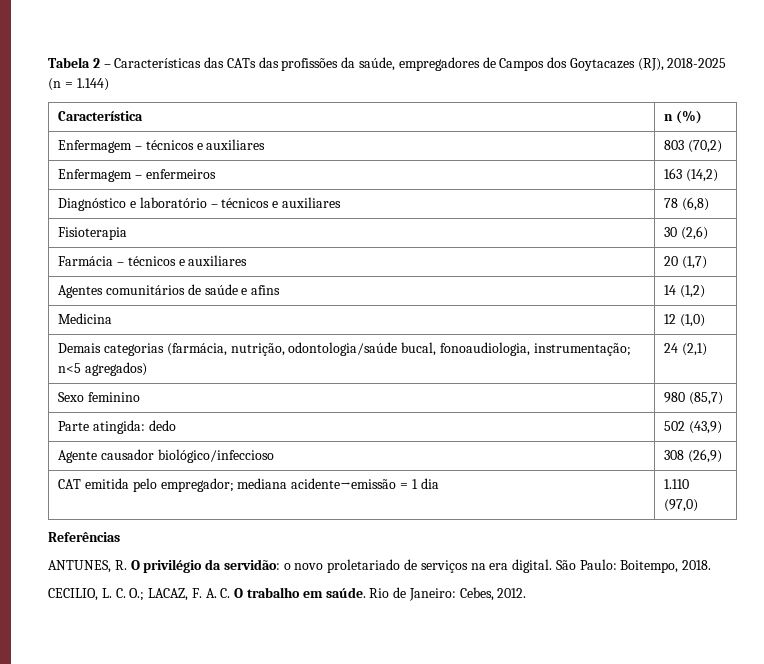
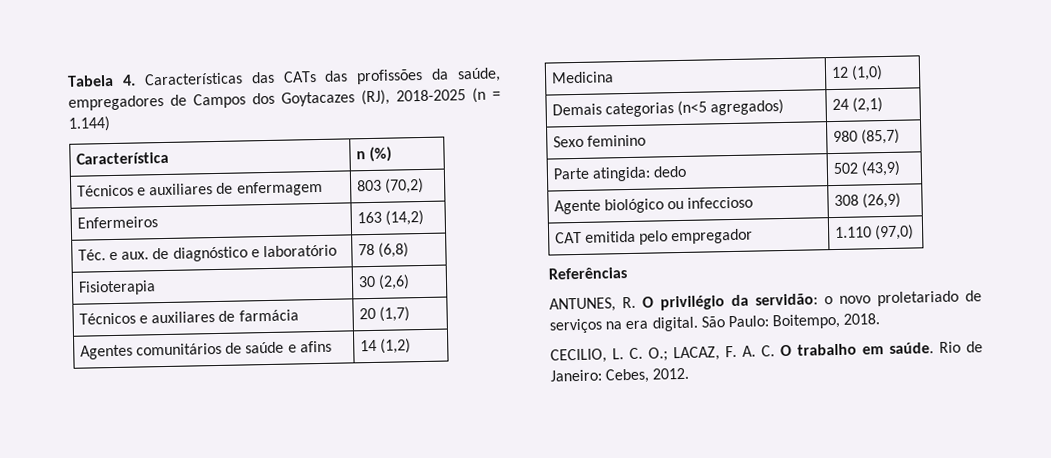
- Tabela 2 – Características das CATs das profissões da saúde, empregadores de Campos dos Goytacazes (RJ), 2018-2025 (n = 1.144)
+ Tabela 4. Características das CATs das profissões da saúde, empregadores de Campos dos Goytacazes (RJ), 2018-2025 (n = 1.144)
- Enfermagem – técnicos e auxiliares | 803 (70,2)
+ Técnicos e auxiliares de enfermagem | 803 (70,2)
- Enfermagem – enfermeiros | 163 (14,2)
+ Enfermeiros | 163 (14,2)
- Diagnóstico e laboratório – técnicos e auxiliares | 78 (6,8)
+ Téc. e aux. de diagnóstico e laboratório | 78 (6,8)
- Farmácia – técnicos e auxiliares | 20 (1,7)
+ Técnicos e auxiliares de farmácia | 20 (1,7)
- Demais categorias (farmácia, nutrição, odontologia/saúde bucal, fonoaudiologia, instrumentação; n<5 agregados) | 24 (2,1)
+ Demais categorias (n<5 agregados) | 24 (2,1)
- Agente causador biológico/infeccioso | 308 (26,9)
+ Agente biológico ou infeccioso | 308 (26,9)
- CAT emitida pelo empregador; mediana acidente→emissão = 1 dia | 1.110 (97,0)
+ CAT emitida pelo empregador | 1.110 (97,0)

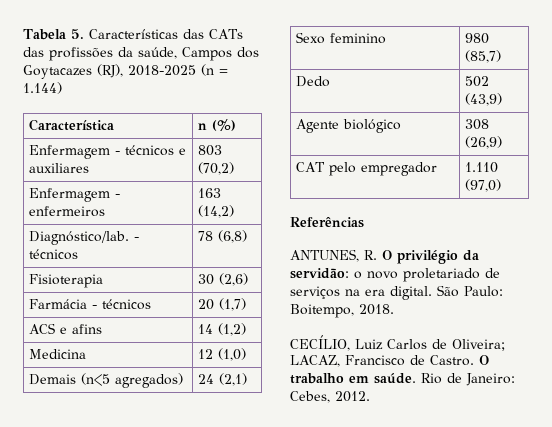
- Tabela 4. Características das CATs das profissões da saúde, empregadores de Campos dos Goytacazes (RJ), 2018-2025 (n = 1.144)
+ Tabela 5. Características das CATs das profissões da saúde, Campos dos Goytacazes (RJ), 2018-2025 (n = 1.144)
- Técnicos e auxiliares de enfermagem | 803 (70,2)
+ Enfermagem - técnicos e auxiliares | 803 (70,2)
- Enfermeiros | 163 (14,2)
+ Enfermagem - enfermeiros | 163 (14,2)
- Téc. e aux. de diagnóstico e laboratório | 78 (6,8)
+ Diagnóstico/lab. - técnicos | 78 (6,8)
- Técnicos e auxiliares de farmácia | 20 (1,7)
- Agentes comunitários de saúde e afins | 14 (1,2)
+ Farmácia - técnicos | 20 (1,7)
+ ACS e afins | 14 (1,2)
- Demais categorias (n<5 agregados) | 24 (2,1)
+ Demais (n<5 agregados) | 24 (2,1)
- Parte atingida: dedo | 502 (43,9)
+ Dedo | 502 (43,9)
- Agente biológico ou infeccioso | 308 (26,9)
+ Agente biológico | 308 (26,9)
- CAT emitida pelo empregador | 1.110 (97,0)
+ CAT pelo empregador | 1.110 (97,0)
- CECILIO, L. C. O.; LACAZ, F. A. C. O trabalho em saúde.
+ CECÍLIO, Luiz Carlos de Oliveira; LACAZ, Francisco de Castro. O trabalho em saúde.

